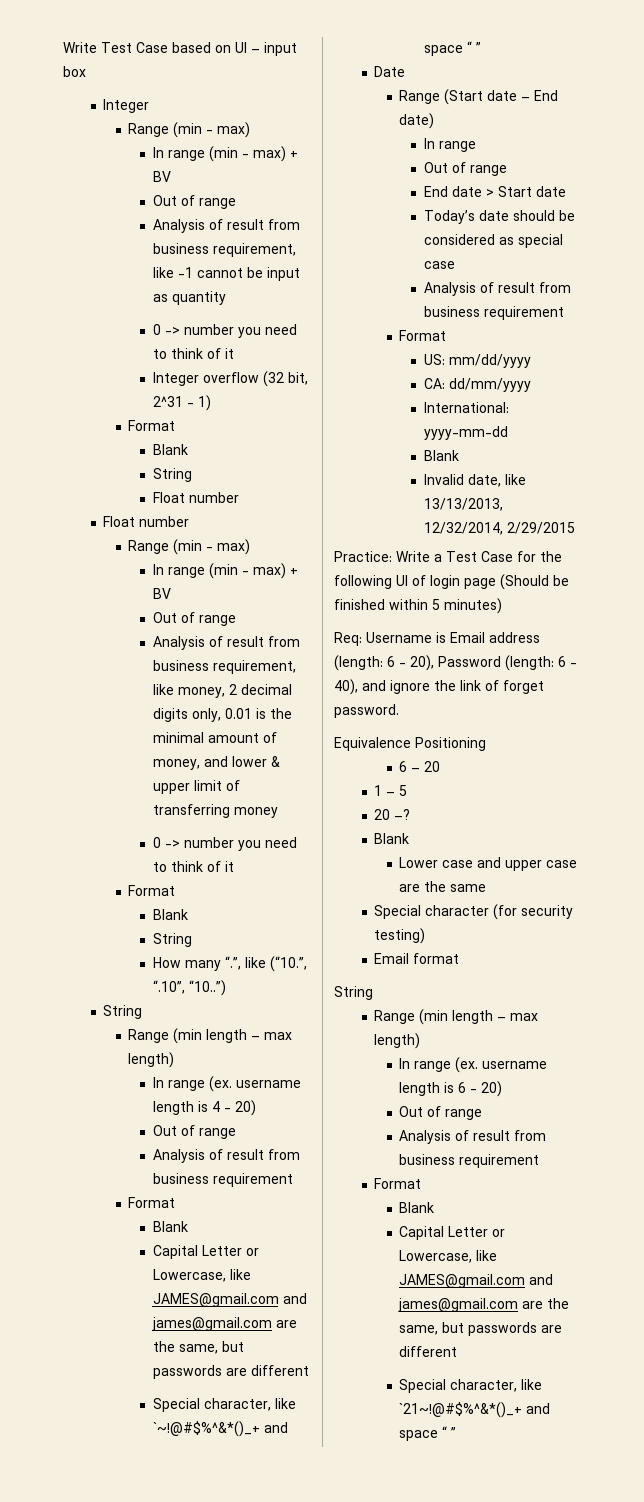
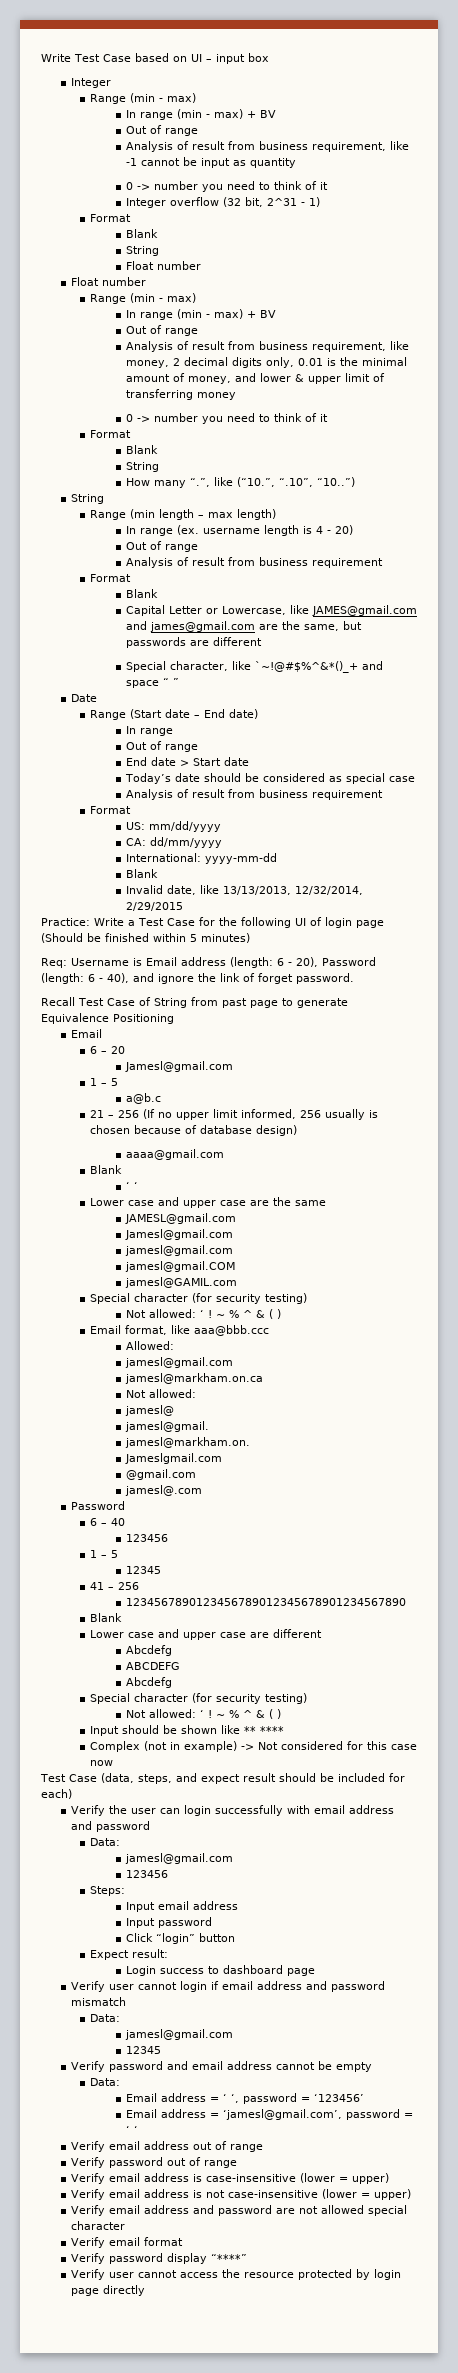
- Equivalence Positioning
+ Recall Test Case of String from past page to generate Equivalence Positioning
+ Email
  6 – 20
+ Jamesl@gmail.com
  1 – 5
- 20 –?
+ a@b.c
+ 21 – 256 (If no upper limit informed, 256 usually is chosen because of database design)
+ aaaa@gmail.com
  Blank
+ ‘ ‘
+ JAMESL@gmail.com
+ Jamesl@gmail.com
+ jamesl@gmail.com
+ jamesl@gmail.COM
+ jamesl@GAMIL.com
  Special character (for security testing)
- Email format
- String
- Range (min length – max length)
- In range (ex. username length is 6 - 20)
- Out of range
- Analysis of result from business requirement
- Format
+ Not allowed: ‘ ! ~ % ^ & ( )
+ Email format, like aaa@bbb.ccc
+ Allowed:
+ jamesl@gmail.com
+ jamesl@markham.on.ca
+ Not allowed:
+ jamesl@
+ jamesl@gmail.
+ jamesl@markham.on.
+ Jameslgmail.com
+ @gmail.com
+ jamesl@.com
+ Password
+ 6 – 40
+ 123456
+ 1 – 5
+ 12345
+ 41 – 256
+ 1234567890123456789012345678901234567890
  Blank
- Capital Letter or Lowercase, like JAMES@gmail.com and james@gmail.com are the same, but passwords are different
- Special character, like `21~!@#$%^&*()_+ and space “ ”
+ Lower case and upper case are different
+ Abcdefg
+ ABCDEFG
+ Abcdefg
+ Special character (for security testing)
+ Not allowed: ‘ ! ~ % ^ & ( )
+ Input should be shown like ** ****
+ Complex (not in example) -> Not considered for this case now
+ Test Case (data, steps, and expect result should be included for each)
+ Verify the user can login successfully with email address and password
+ Data:
+ jamesl@gmail.com
+ 123456
+ Steps:
+ Input email address
+ Input password
+ Click “login” button
+ Expect result:
+ Login success to dashboard page
+ Verify user cannot login if email address and password mismatch
+ Data:
+ jamesl@gmail.com
+ 12345
+ Verify password and email address cannot be empty
+ Data:
+ Email address = ‘ ‘, password = ‘123456’
+ Email address = ‘jamesl@gmail.com’, password = ‘ ‘
+ Verify email address out of range
+ Verify password out of range
+ Verify email address is case-insensitive (lower = upper)
+ Verify email address is not case-insensitive (lower = upper)
+ Verify email address and password are not allowed special character
+ Verify email format
+ Verify password display “****”
+ Verify user cannot access the resource protected by login page directly

